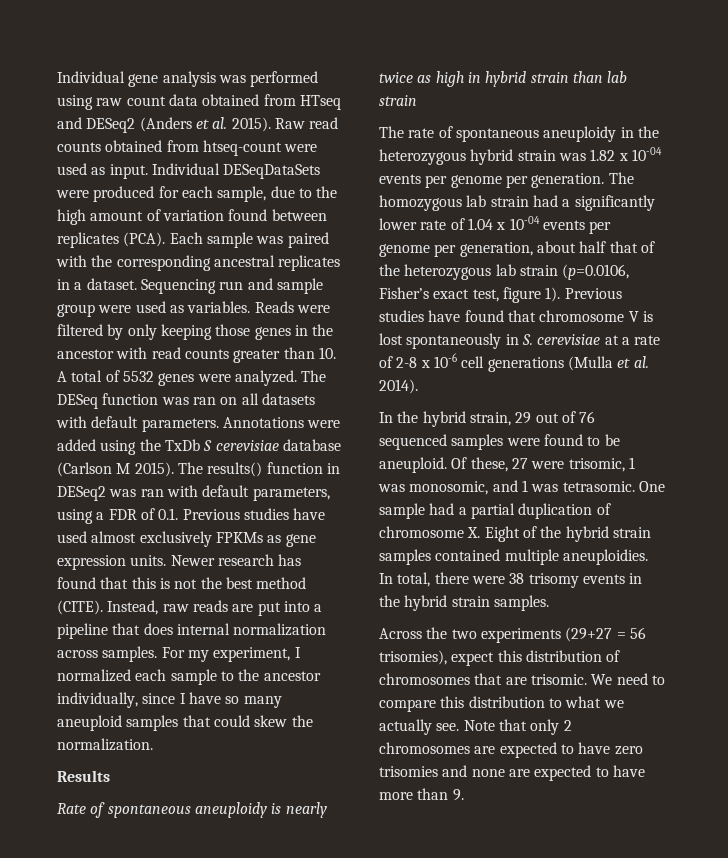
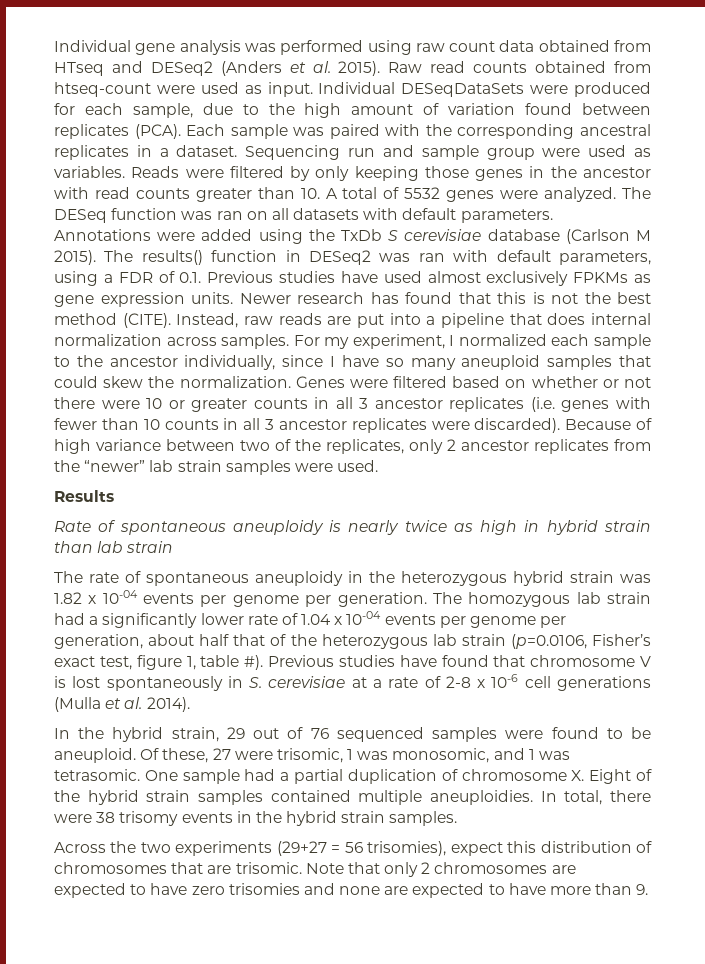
+ Genes were filtered based on whether or not there were 10 or greater counts in all 3 ancestor replicates (i.e. genes with fewer than 10 counts in all 3 ancestor replicates were discarded). Because of high variance between two of the replicates, only 2 ancestor replicates from the “newer” lab strain samples were used.
- The homozygous lab strain had a significantly lower rate of 1.04 x 10-04 events per genome per generation, about half that of the heterozygous lab strain (p=0.0106, Fisher’s exact test, figure 1).
+ The homozygous lab strain had a significantly lower rate of 1.04 x 10-04 events per genome per generation, about half that of the heterozygous lab strain (p=0.0106, Fisher’s exact test, figure 1, table #).
- We need to compare this distribution to what we actually see.

